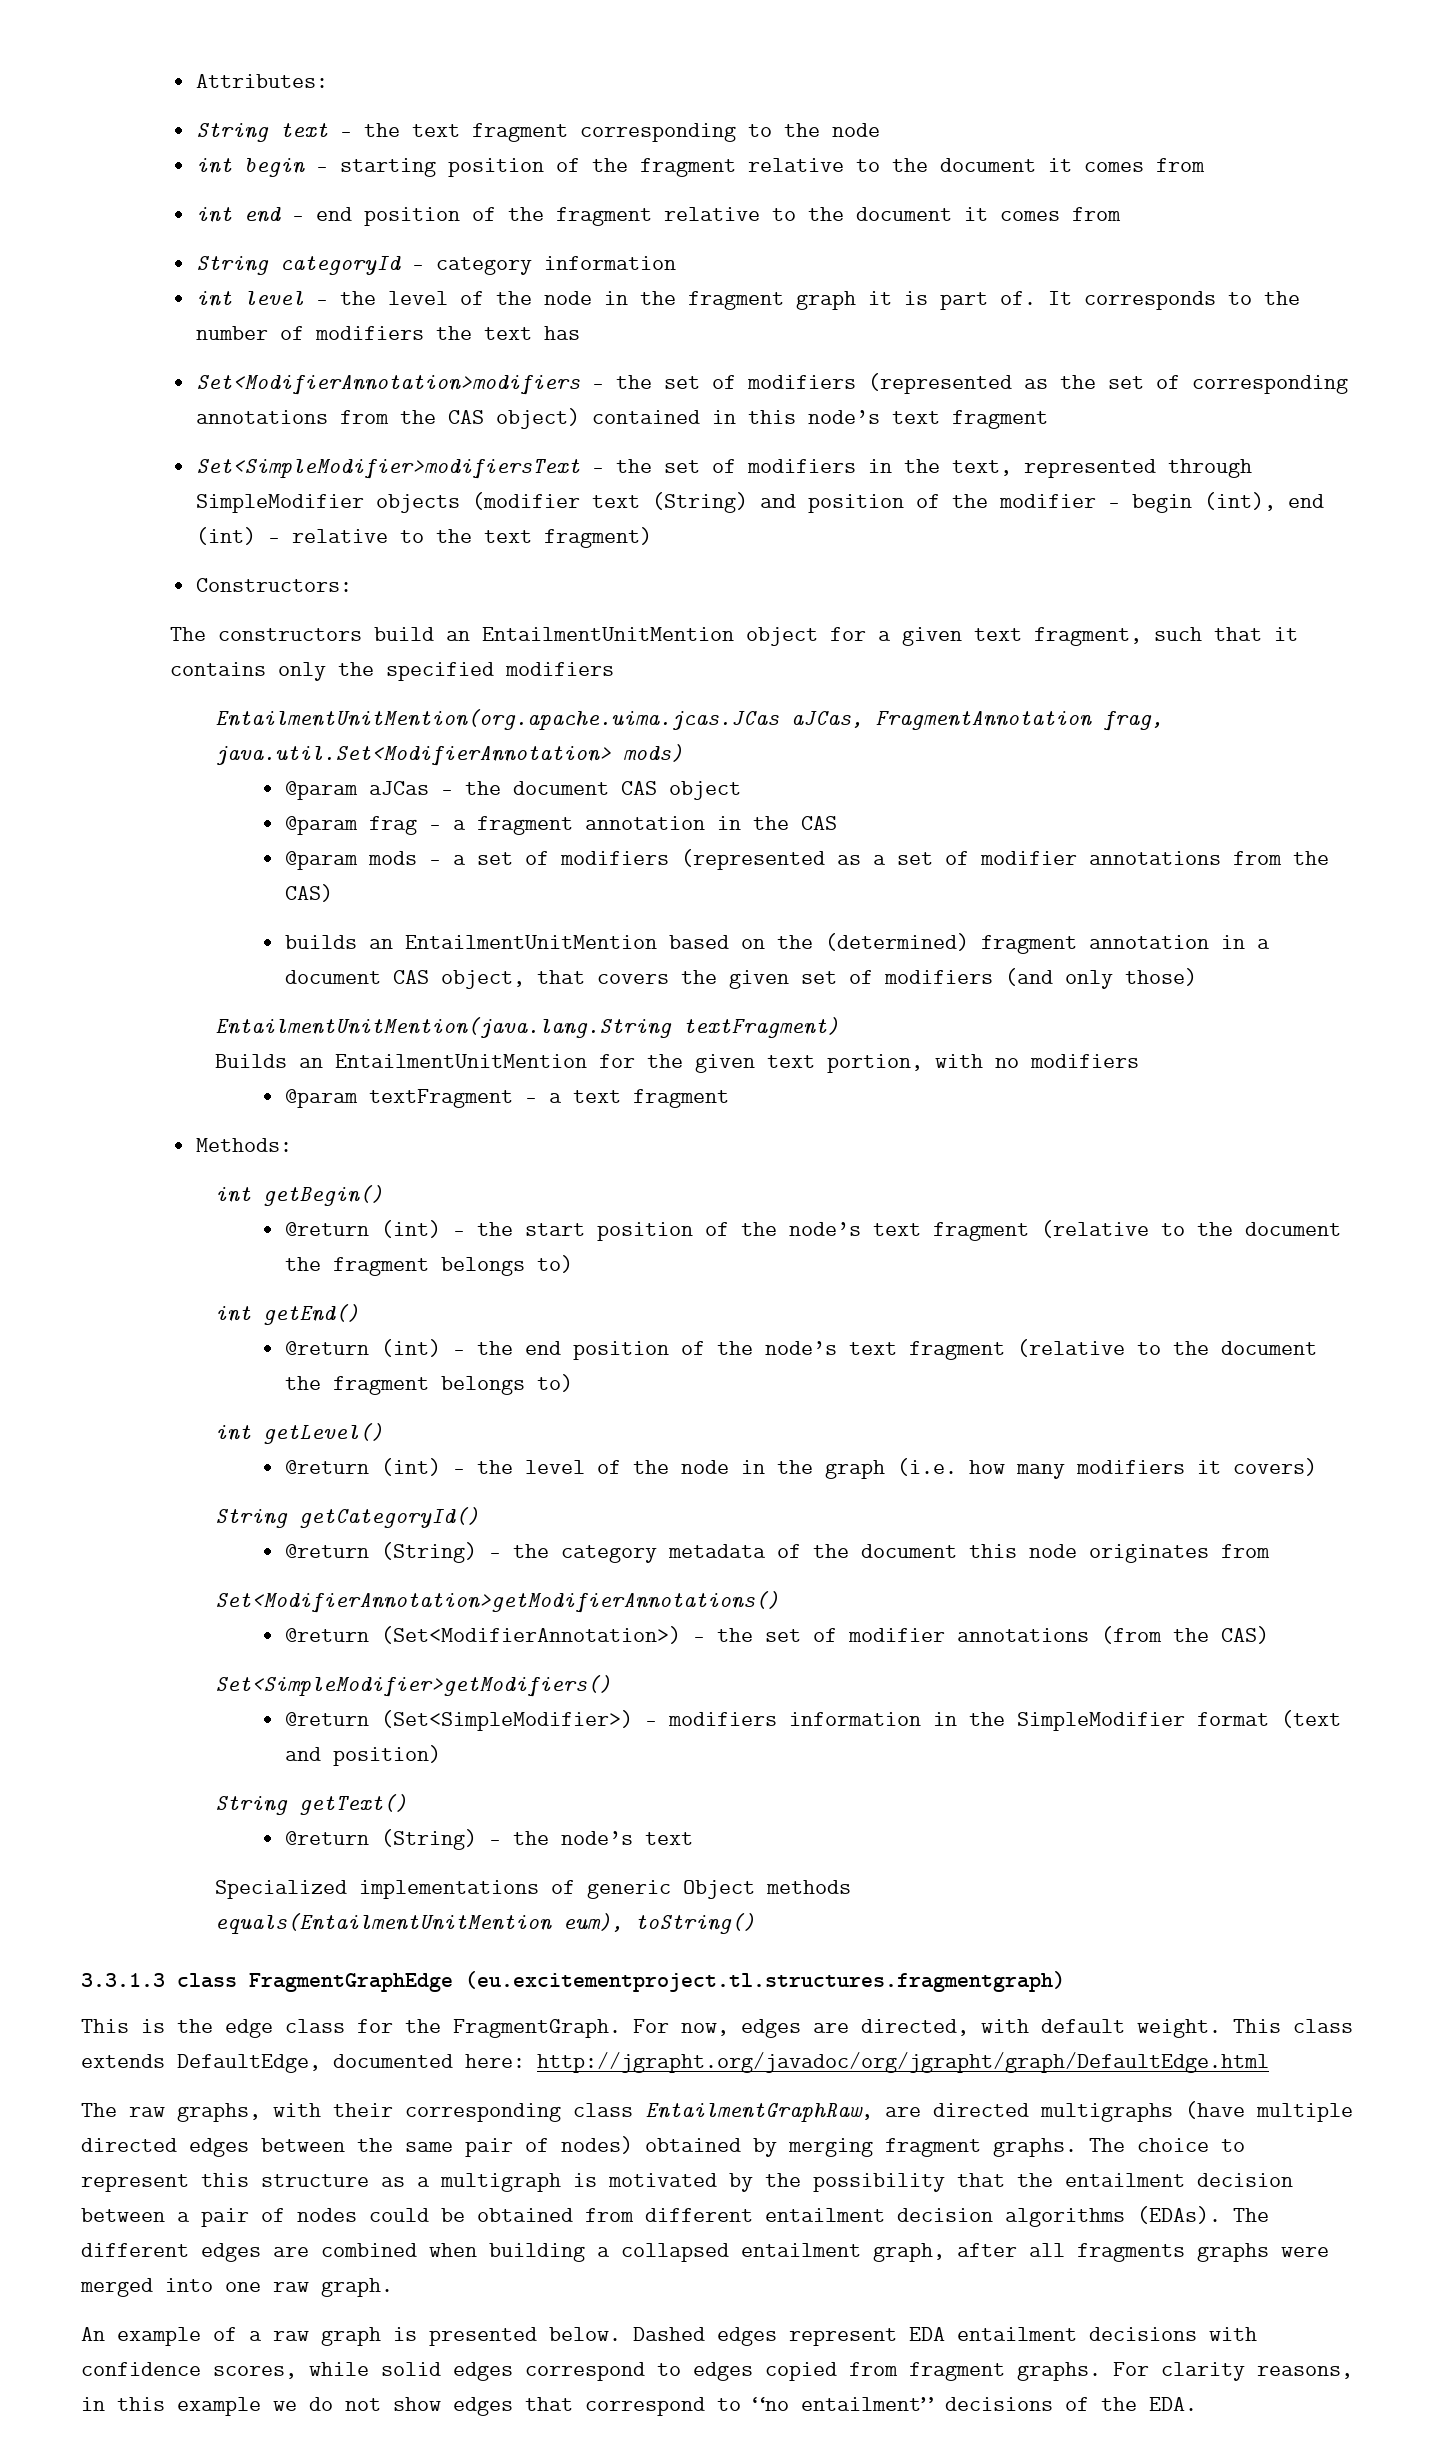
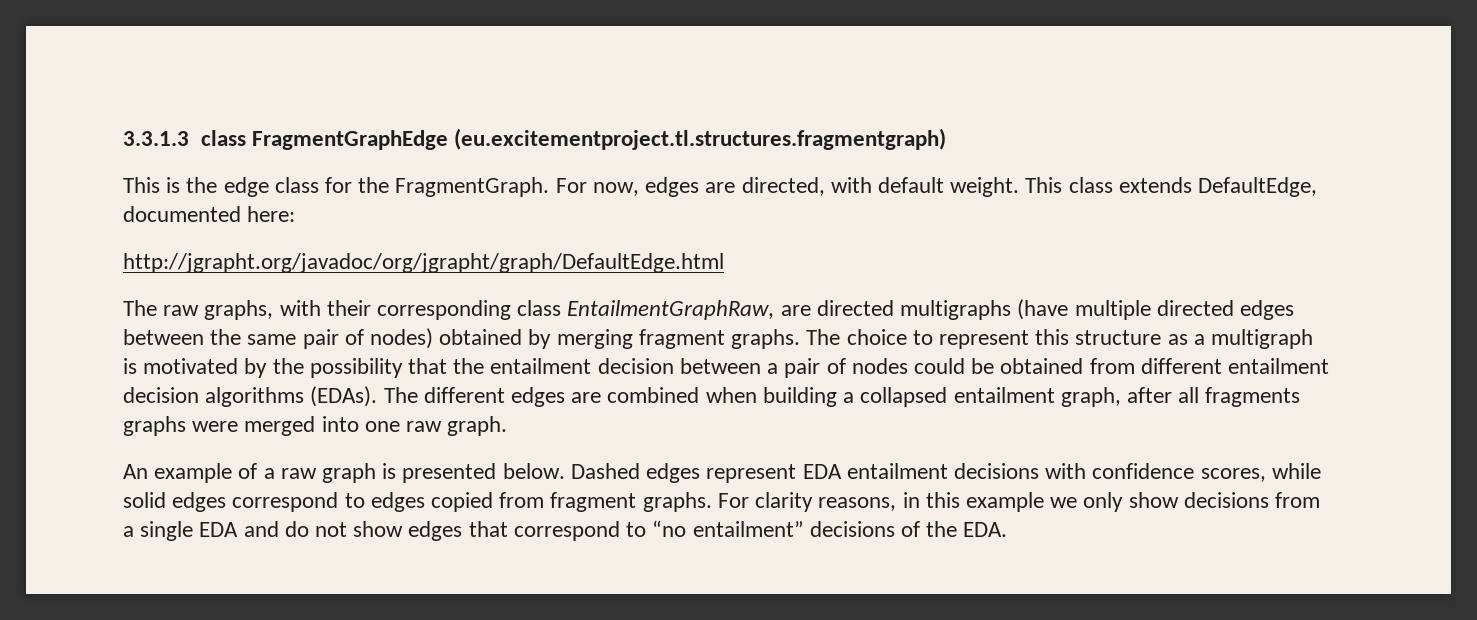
- Attributes:
- String text – the text fragment corresponding to the node
- int begin – starting position of the fragment relative to the document it comes from
- int end – end position of the fragment relative to the document it comes from
- String categoryId – category information
- int level – the level of the node in the fragment graph it is part of. It corresponds to the number of modifiers the text has
- Set<ModifierAnnotation>modifiers – the set of modifiers (represented as the set of corresponding annotations from the CAS object) contained in this node’s text fragment
- Set<SimpleModifier>modifiersText – the set of modifiers in the text, represented through SimpleModifier objects (modifier text (String) and position of the modifier – begin (int), end (int) – relative to the text fragment)
- Constructors:
- The constructors build an EntailmentUnitMention object for a given text fragment, such that it contains only the specified modifiers
- EntailmentUnitMention(org.apache.uima.jcas.JCas aJCas, FragmentAnnotation frag, java.util.Set<ModifierAnnotation> mods)
- @param aJCas – the document CAS object
- @param frag – a fragment annotation in the CAS
- @param mods – a set of modifiers (represented as a set of modifier annotations from the CAS)
- builds an EntailmentUnitMention based on the (determined) fragment annotation in a document CAS object, that covers the given set of modifiers (and only those)
- EntailmentUnitMention(java.lang.String textFragment)
- Builds an EntailmentUnitMention for the given text portion, with no modifiers
- @param textFragment – a text fragment
- Methods:
- int getBegin()
- @return (int) – the start position of the node’s text fragment (relative to the document the fragment belongs to)
- int getEnd()
- @return (int) – the end position of the node’s text fragment (relative to the document the fragment belongs to)
- int getLevel()
- @return (int) – the level of the node in the graph (i.e. how many modifiers it covers)
- String getCategoryId()
- @return (String) – the category metadata of the document this node originates from
- Set<ModifierAnnotation>getModifierAnnotations()
- @return (Set<ModifierAnnotation>) – the set of modifier annotations (from the CAS)
- Set<SimpleModifier>getModifiers()
- @return (Set<SimpleModifier>) – modifiers information in the SimpleModifier format (text and position)
- String getText()
- @return (String) – the node’s text
- Specialized implementations of generic Object methods
- equals(EntailmentUnitMention eum), toString()
- This class extends DefaultEdge, documented here: http://jgrapht.org/javadoc/org/jgrapht/graph/DefaultEdge.html
+ This class extends DefaultEdge, documented here:
+ http://jgrapht.org/javadoc/org/jgrapht/graph/DefaultEdge.html
- For clarity reasons, in this example we do not show edges that correspond to “no entailment” decisions of the EDA.
+ For clarity reasons, in this example we only show decisions from a single EDA and do not show edges that correspond to “no entailment” decisions of the EDA.

